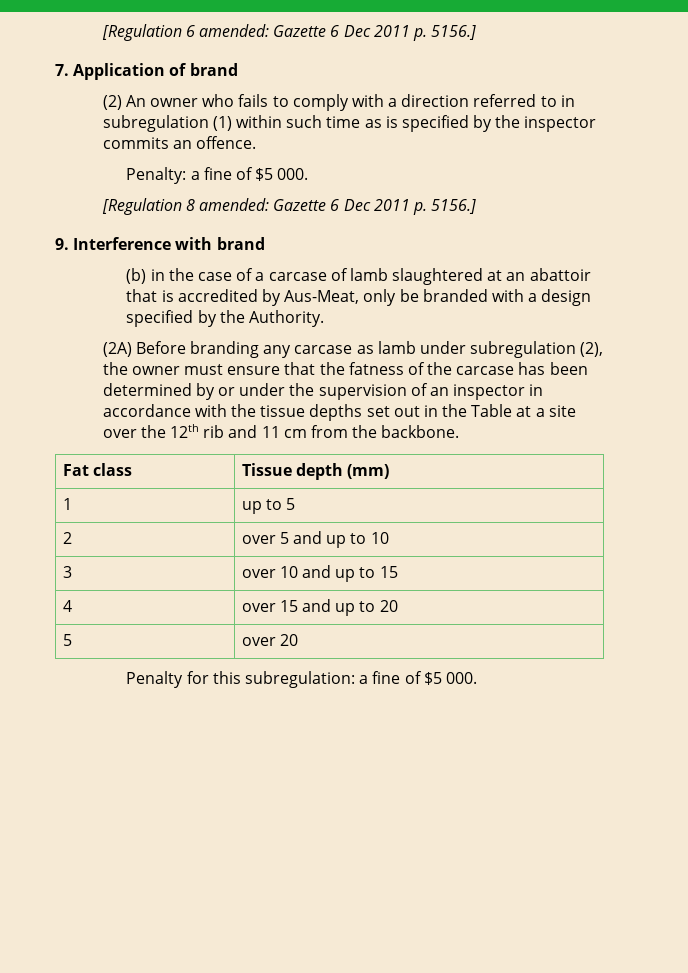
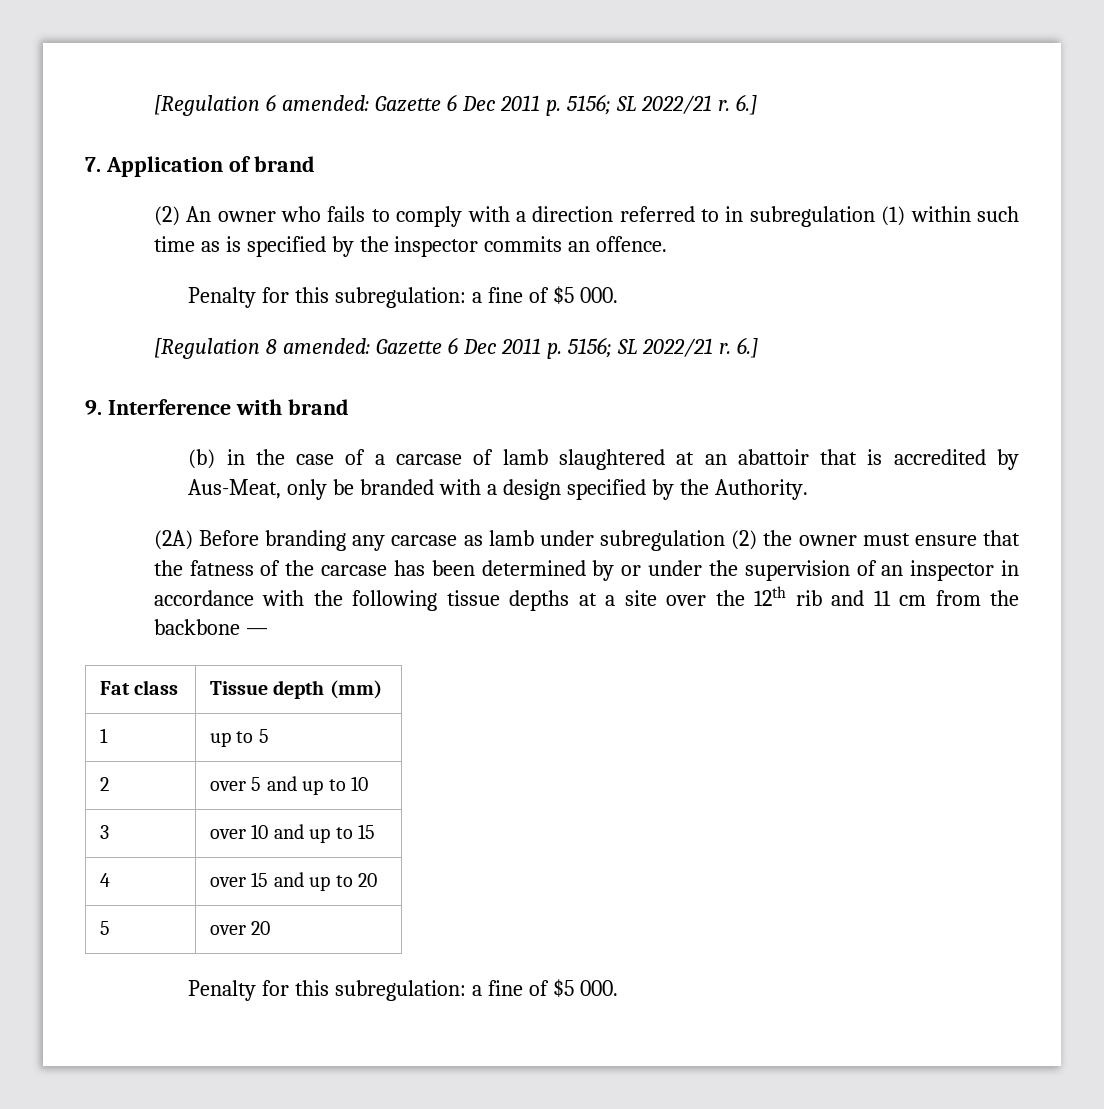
- [Regulation 6 amended: Gazette 6 Dec 2011 p. 5156.]
+ [Regulation 6 amended: Gazette 6 Dec 2011 p. 5156; SL 2022/21 r. 6.]
  (2) An owner who fails to comply with a direction referred to in subregulation (1) within such time as is specified by the inspector commits an offence.
- Penalty: a fine of $5 000.
+ Penalty for this subregulation: a fine of $5 000.
- [Regulation 8 amended: Gazette 6 Dec 2011 p. 5156.]
+ [Regulation 8 amended: Gazette 6 Dec 2011 p. 5156; SL 2022/21 r. 6.]
- (2A) Before branding any carcase as lamb under subregulation (2), the owner must ensure that the fatness of the carcase has been determined by or under the supervision of an inspector in accordance with the tissue depths set out in the Table at a site over the 12th rib and 11 cm from the backbone.
+ (2A) Before branding any carcase as lamb under subregulation (2) the owner must ensure that the fatness of the carcase has been determined by or under the supervision of an inspector in accordance with the following tissue depths at a site over the 12th rib and 11 cm from the backbone —

